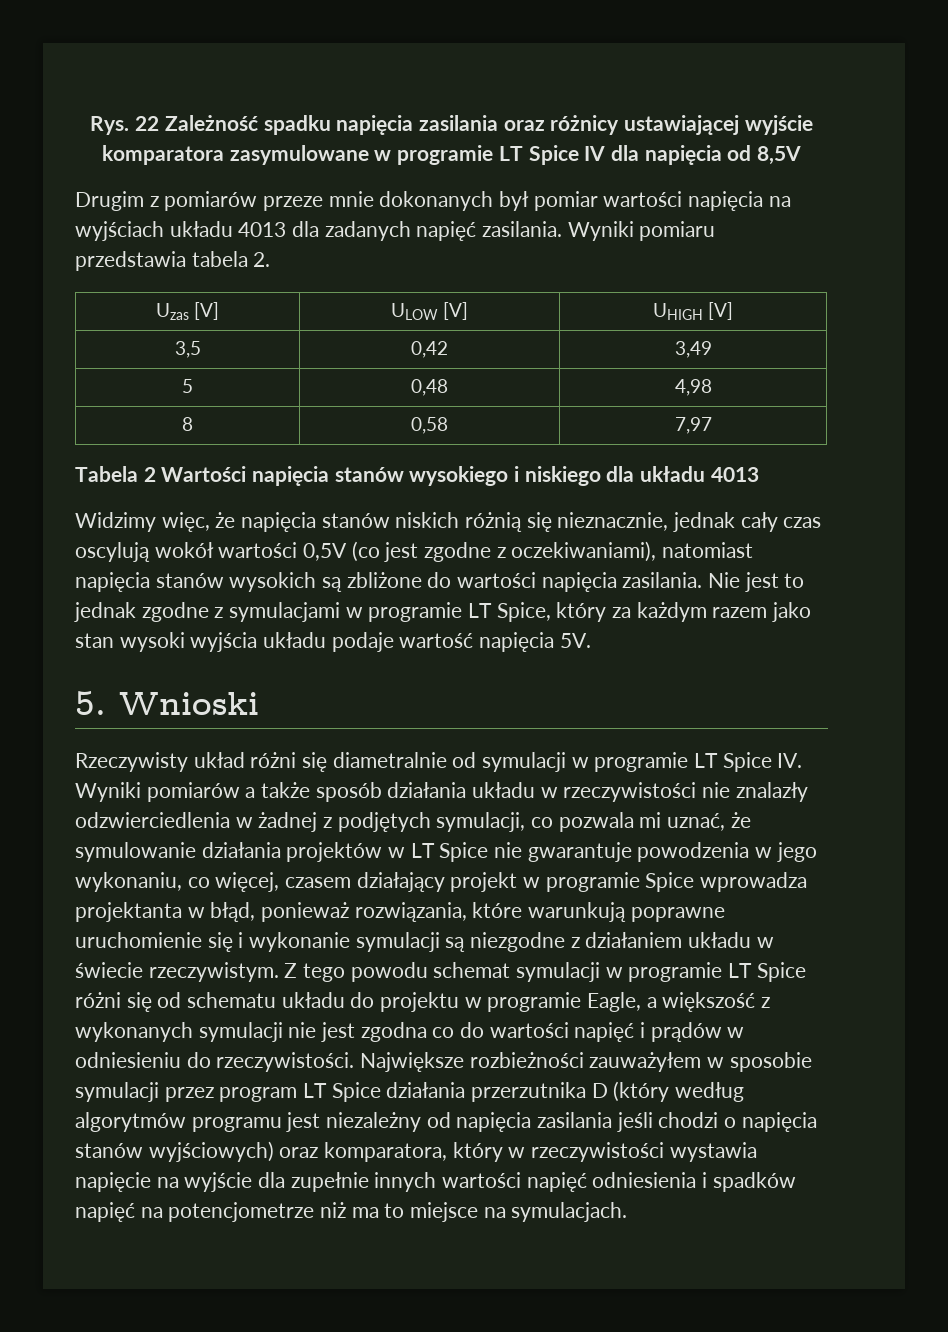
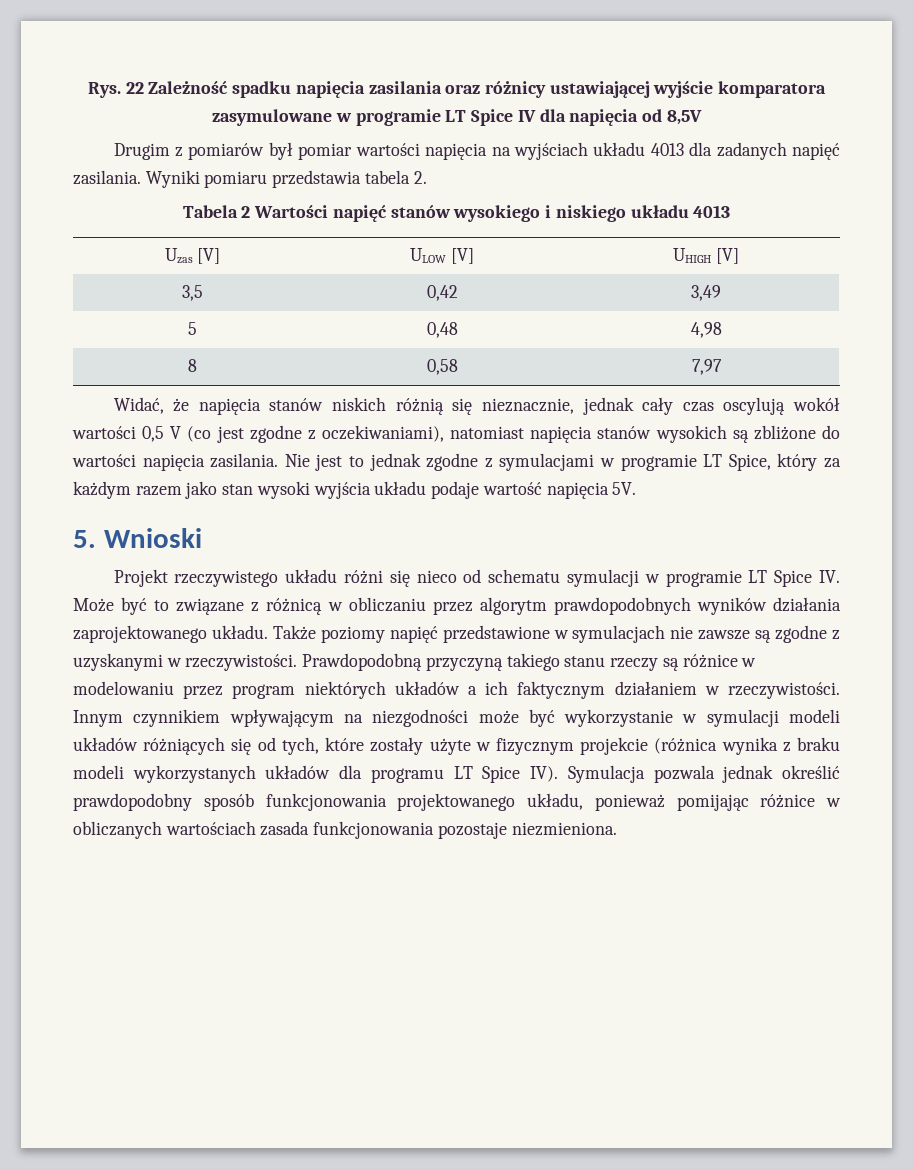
- Drugim z pomiarów przeze mnie dokonanych był pomiar wartości napięcia na wyjściach układu 4013 dla zadanych napięć zasilania.
+ Drugim z pomiarów był pomiar wartości napięcia na wyjściach układu 4013 dla zadanych napięć zasilania.
+ Tabela 2 Wartości napięć stanów wysokiego i niskiego układu 4013
- Tabela 2 Wartości napięcia stanów wysokiego i niskiego dla układu 4013
- Widzimy więc, że napięcia stanów niskich różnią się nieznacznie, jednak cały czas oscylują wokół wartości 0,5V (co jest zgodne z oczekiwaniami), natomiast napięcia stanów wysokich są zbliżone do wartości napięcia zasilania.
+ Widać, że napięcia stanów niskich różnią się nieznacznie, jednak cały czas oscylują wokół wartości 0,5 V (co jest zgodne z oczekiwaniami), natomiast napięcia stanów wysokich są zbliżone do wartości napięcia zasilania.
- Rzeczywisty układ różni się diametralnie od symulacji w programie LT Spice IV. Wyniki pomiarów a także sposób działania układu w rzeczywistości nie znalazły odzwierciedlenia w żadnej z podjętych symulacji, co pozwala mi uznać, że symulowanie działania projektów w LT Spice nie gwarantuje powodzenia w jego wykonaniu, co więcej, czasem działający projekt w programie Spice wprowadza projektanta w błąd, ponieważ rozwiązania, które warunkują poprawne uruchomienie się i wykonanie symulacji są niezgodne z działaniem układu w świecie rzeczywistym. Z tego powodu schemat symulacji w programie LT Spice różni się od schematu układu do projektu w programie Eagle, a większość z wykonanych symulacji nie jest zgodna co do wartości napięć i prądów w odniesieniu do rzeczywistości. Największe rozbieżności zauważyłem w sposobie symulacji przez program LT Spice działania przerzutnika D (który według algorytmów programu jest niezależny od napięcia zasilania jeśli chodzi o napięcia stanów wyjściowych) oraz komparatora, który w rzeczywistości wystawia napięcie na wyjście dla zupełnie innych wartości napięć odniesienia i spadków napięć na potencjometrze niż ma to miejsce na symulacjach.
+ Projekt rzeczywistego układu różni się nieco od schematu symulacji w programie LT Spice IV. Może być to związane z różnicą w obliczaniu przez algorytm prawdopodobnych wyników działania zaprojektowanego układu. Także poziomy napięć przedstawione w symulacjach nie zawsze są zgodne z uzyskanymi w rzeczywistości. Prawdopodobną przyczyną takiego stanu rzeczy są różnice w modelowaniu przez program niektórych układów a ich faktycznym działaniem w rzeczywistości. Innym czynnikiem wpływającym na niezgodności może być wykorzystanie w symulacji modeli układów różniących się od tych, które zostały użyte w fizycznym projekcie (różnica wynika z braku modeli wykorzystanych układów dla programu LT Spice IV). Symulacja pozwala jednak określić prawdopodobny sposób funkcjonowania projektowanego układu, ponieważ pomijając różnice w obliczanych wartościach zasada funkcjonowania pozostaje niezmieniona.

